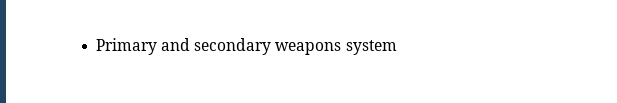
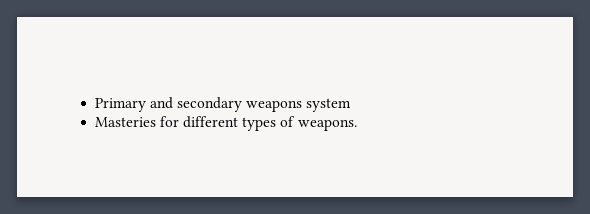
+ Masteries for different types of weapons.

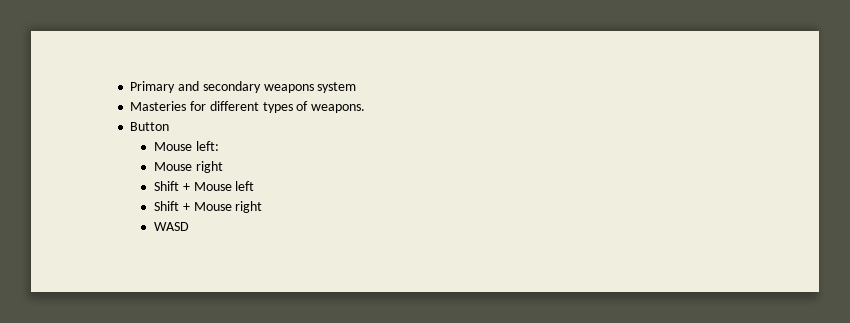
+ Button
+ Mouse left:
+ Mouse right
+ Shift + Mouse left
+ Shift + Mouse right
+ WASD

